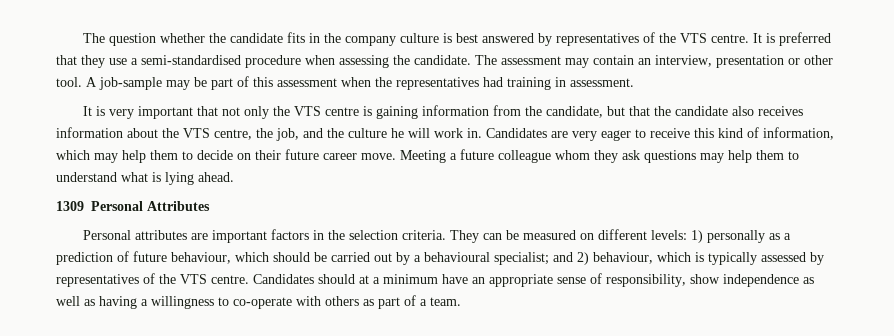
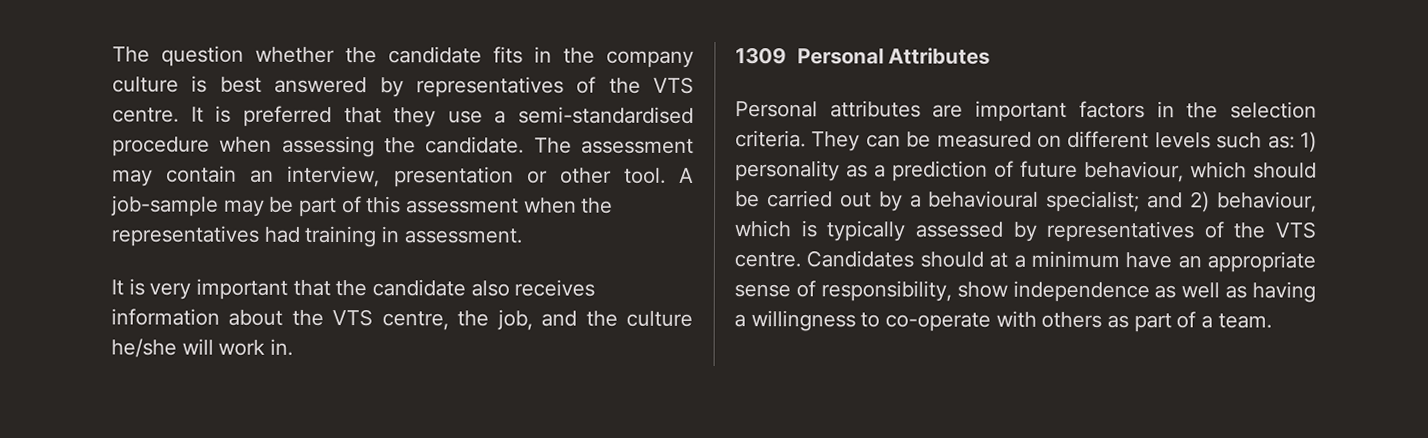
- It is very important that not only the VTS centre is gaining information from the candidate, but that the candidate also receives information about the VTS centre, the job, and the culture he will work in. Candidates are very eager to receive this kind of information, which may help them to decide on their future career move. Meeting a future colleague whom they ask questions may help them to understand what is lying ahead.
+ It is very important that the candidate also receives information about the VTS centre, the job, and the culture he/she will work in.
- They can be measured on different levels: 1) personally as a prediction of future behaviour, which should be carried out by a behavioural specialist; and 2) behaviour, which is typically assessed by representatives of the VTS centre.
+ They can be measured on different levels such as: 1) personality as a prediction of future behaviour, which should be carried out by a behavioural specialist; and 2) behaviour, which is typically assessed by representatives of the VTS centre.

